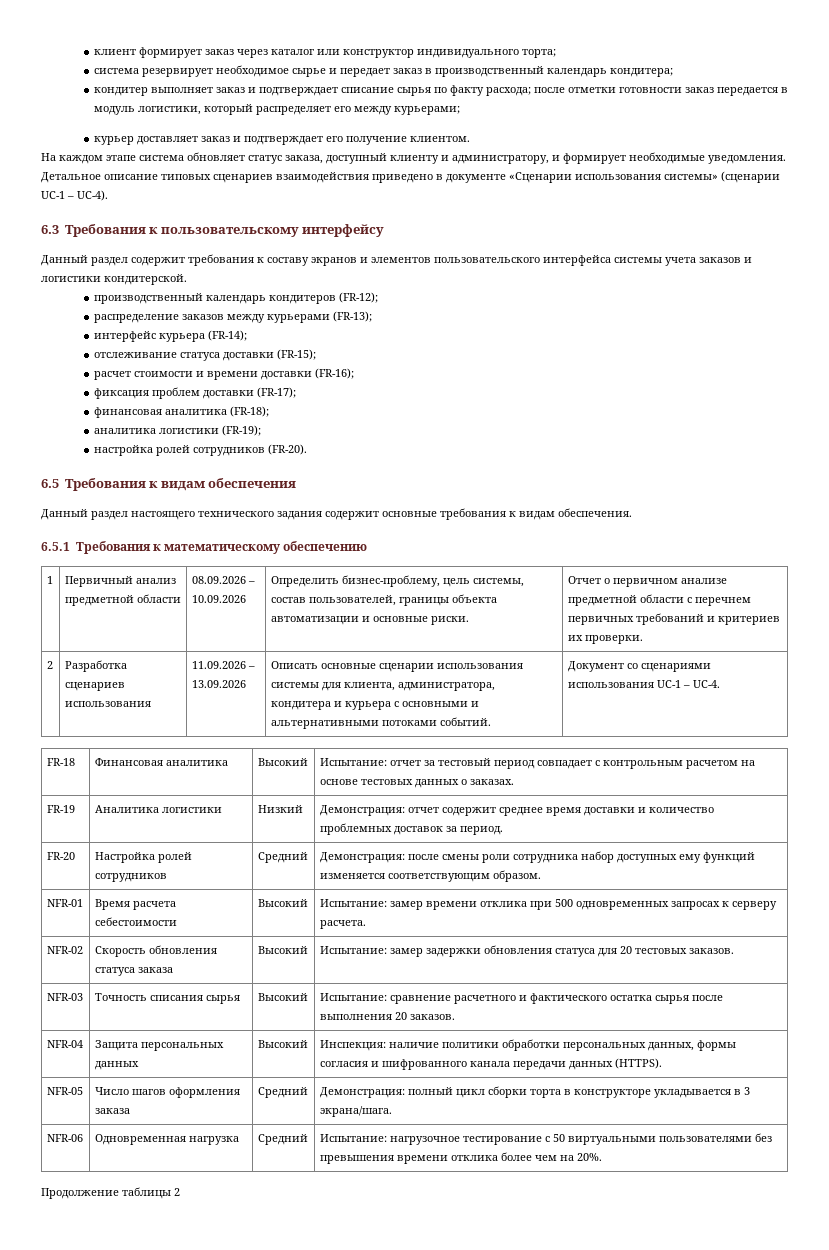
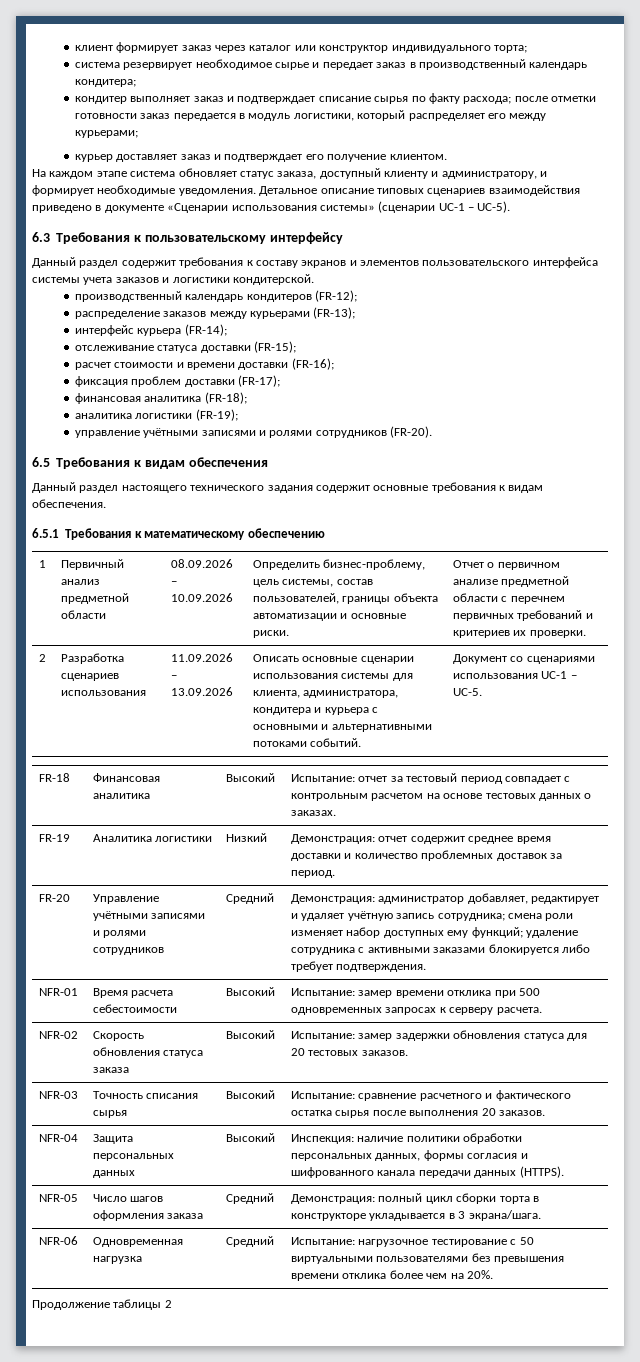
- Детальное описание типовых сценариев взаимодействия приведено в документе «Сценарии использования системы» (сценарии UC-1 – UC-4).
+ Детальное описание типовых сценариев взаимодействия приведено в документе «Сценарии использования системы» (сценарии UC-1 – UC-5).
- настройка ролей сотрудников (FR-20).
+ управление учётными записями и ролями сотрудников (FR-20).
- 2 | Разработка сценариев использования | 11.09.2026 – 13.09.2026 | Описать основные сценарии использования системы для клиента, администратора, кондитера и курьера с основными и альтернативными потоками событий. | Документ со сценариями использования UC-1 – UC-4.
+ 2 | Разработка сценариев использования | 11.09.2026 – 13.09.2026 | Описать основные сценарии использования системы для клиента, администратора, кондитера и курьера с основными и альтернативными потоками событий. | Документ со сценариями использования UC-1 – UC-5.
- FR-20 | Настройка ролей сотрудников | Средний | Демонстрация: после смены роли сотрудника набор доступных ему функций изменяется соответствующим образом.
+ FR-20 | Управление учётными записями и ролями сотрудников | Средний | Демонстрация: администратор добавляет, редактирует и удаляет учётную запись сотрудника; смена роли изменяет набор доступных ему функций; удаление сотрудника с активными заказами блокируется либо требует подтверждения.

